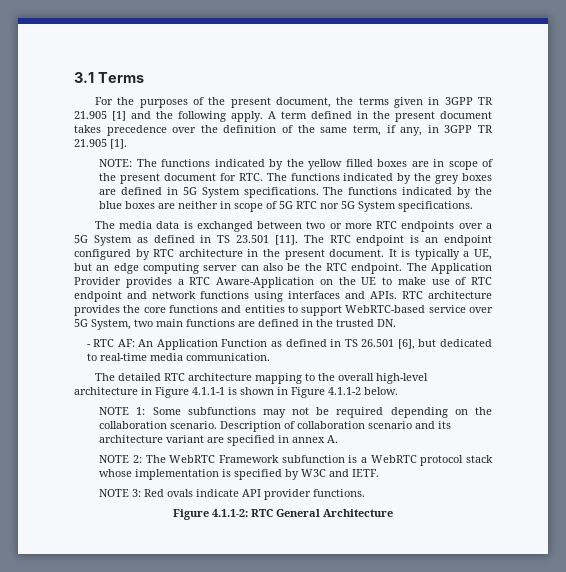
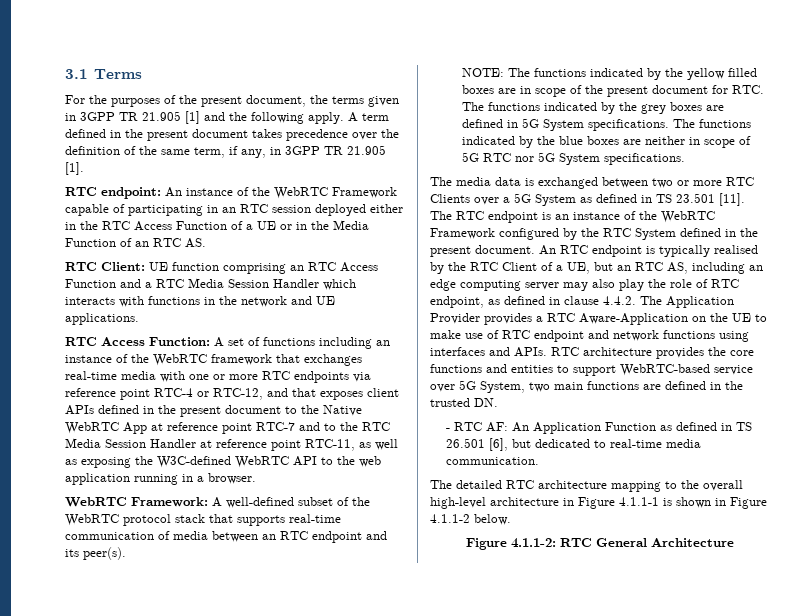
+ RTC endpoint: An instance of the WebRTC Framework capable of participating in an RTC session deployed either in the RTC Access Function of a UE or in the Media Function of an RTC AS.
+ RTC Client: UE function comprising an RTC Access Function and a RTC Media Session Handler which interacts with functions in the network and UE applications.
+ RTC Access Function: A set of functions including an instance of the WebRTC framework that exchanges real-time media with one or more RTC endpoints via reference point RTC-4 or RTC-12, and that exposes client APIs defined in the present document to the Native WebRTC App at reference point RTC-7 and to the RTC Media Session Handler at reference point RTC-11, as well as exposing the W3C-defined WebRTC API to the web application running in a browser.
+ WebRTC Framework: A well-defined subset of the WebRTC protocol stack that supports real-time communication of media between an RTC endpoint and its peer(s).
- The media data is exchanged between two or more RTC endpoints over a 5G System as defined in TS 23.501 [11].
+ The media data is exchanged between two or more RTC Clients over a 5G System as defined in TS 23.501 [11].
- The RTC endpoint is an endpoint configured by RTC architecture in the present document. It is typically a UE, but an edge computing server can also be the RTC endpoint. The Application Provider provides a RTC Aware-Application on the UE to make use of RTC endpoint and network functions using interfaces and APIs.
+ The RTC endpoint is an instance of the WebRTC Framework configured by the RTC System defined in the present document. An RTC endpoint is typically realised by the RTC Client of a UE, but an RTC AS, including an edge computing server may also play the role of RTC endpoint, as defined in clause 4.4.2. The Application Provider provides a RTC Aware-Application on the UE to make use of RTC endpoint and network functions using interfaces and APIs.
- NOTE 1: Some subfunctions may not be required depending on the collaboration scenario. Description of collaboration scenario and its architecture variant are specified in annex A.
- NOTE 2: The WebRTC Framework subfunction is a WebRTC protocol stack whose implementation is specified by W3C and IETF.
- NOTE 3: Red ovals indicate API provider functions.

